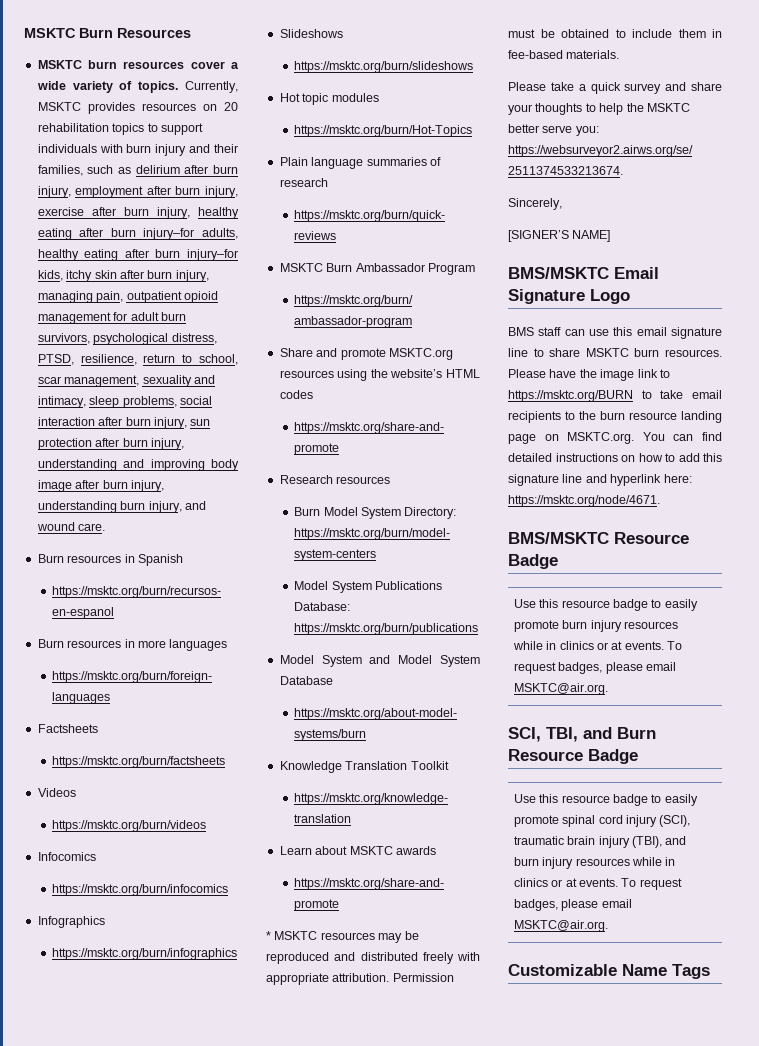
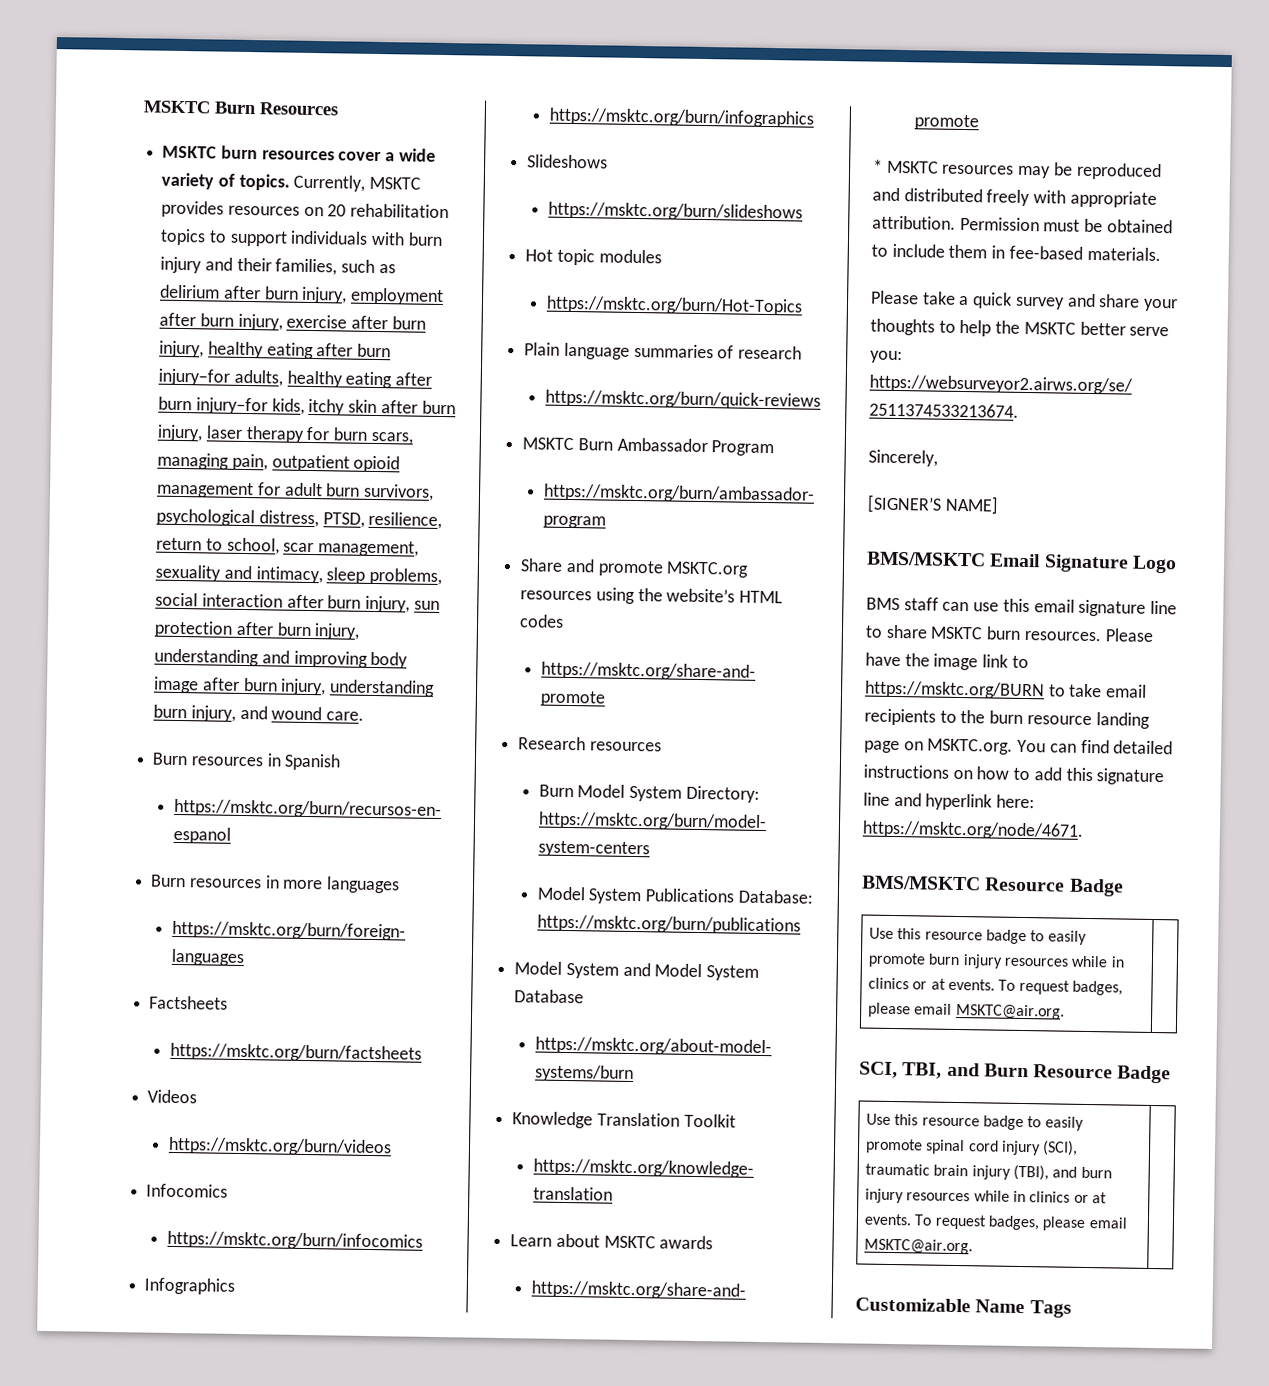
- Currently, MSKTC provides resources on 20 rehabilitation topics to support individuals with burn injury and their families, such as delirium after burn injury, employment after burn injury, exercise after burn injury, healthy eating after burn injury–for adults, healthy eating after burn injury–for kids, itchy skin after burn injury, managing pain, outpatient opioid management for adult burn survivors, psychological distress, PTSD, resilience, return to school, scar management, sexuality and intimacy, sleep problems, social interaction after burn injury, sun protection after burn injury, understanding and improving body image after burn injury, understanding burn injury, and wound care.
+ Currently, MSKTC provides resources on 20 rehabilitation topics to support individuals with burn injury and their families, such as delirium after burn injury, employment after burn injury, exercise after burn injury, healthy eating after burn injury–for adults, healthy eating after burn injury–for kids, itchy skin after burn injury, laser therapy for burn scars, managing pain, outpatient opioid management for adult burn survivors, psychological distress, PTSD, resilience, return to school, scar management, sexuality and intimacy, sleep problems, social interaction after burn injury, sun protection after burn injury, understanding and improving body image after burn injury, understanding burn injury, and wound care.

